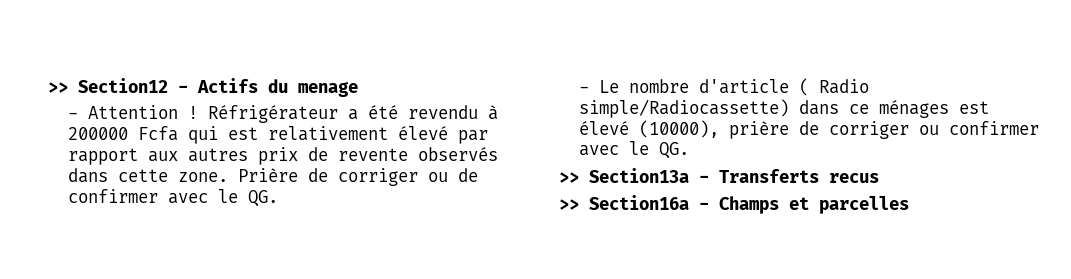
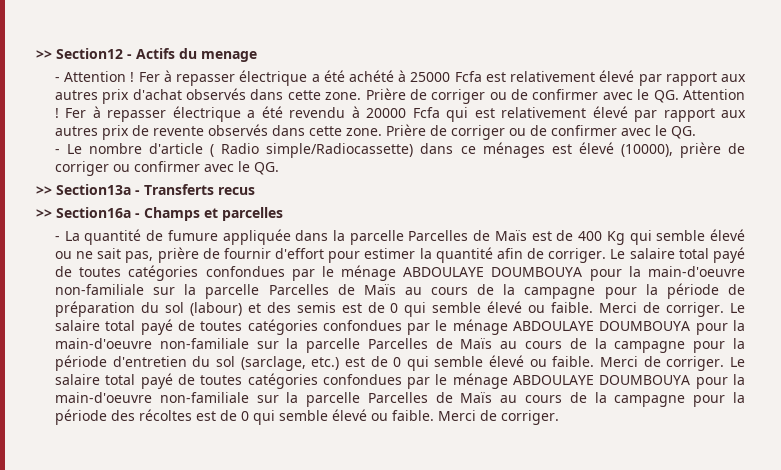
- Réfrigérateur a été revendu à 200000 Fcfa qui est relativement élevé par rapport aux autres prix de revente observés dans cette zone.
+ Fer à repasser électrique a été achété à 25000 Fcfa est relativement élevé par rapport aux autres prix d'achat observés dans cette zone. Prière de corriger ou de confirmer avec le QG. Attention ! Fer à repasser électrique a été revendu à 20000 Fcfa qui est relativement élevé par rapport aux autres prix de revente observés dans cette zone.
+ - La quantité de fumure appliquée dans la parcelle Parcelles de Maïs est de 400 Kg qui semble élevé ou ne sait pas, prière de fournir d'effort pour estimer la quantité afin de corriger. Le salaire total payé de toutes catégories confondues par le ménage ABDOULAYE DOUMBOUYA pour la main-d'oeuvre non-familiale sur la parcelle Parcelles de Maïs au cours de la campagne pour la période de préparation du sol (labour) et des semis est de 0 qui semble élevé ou faible. Merci de corriger. Le salaire total payé de toutes catégories confondues par le ménage ABDOULAYE DOUMBOUYA pour la main-d'oeuvre non-familiale sur la parcelle Parcelles de Maïs au cours de la campagne pour la période d'entretien du sol (sarclage, etc.) est de 0 qui semble élevé ou faible. Merci de corriger. Le salaire total payé de toutes catégories confondues par le ménage ABDOULAYE DOUMBOUYA pour la main-d'oeuvre non-familiale sur la parcelle Parcelles de Maïs au cours de la campagne pour la période des récoltes est de 0 qui semble élevé ou faible. Merci de corriger.

